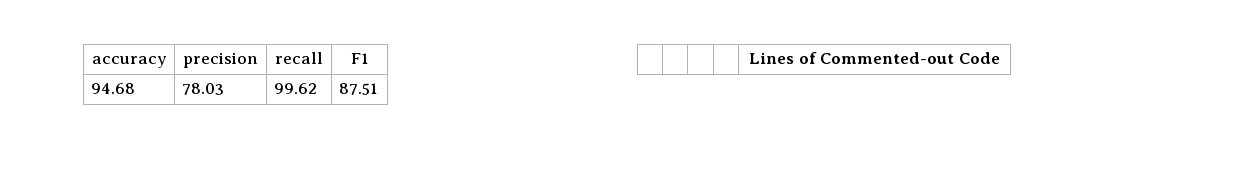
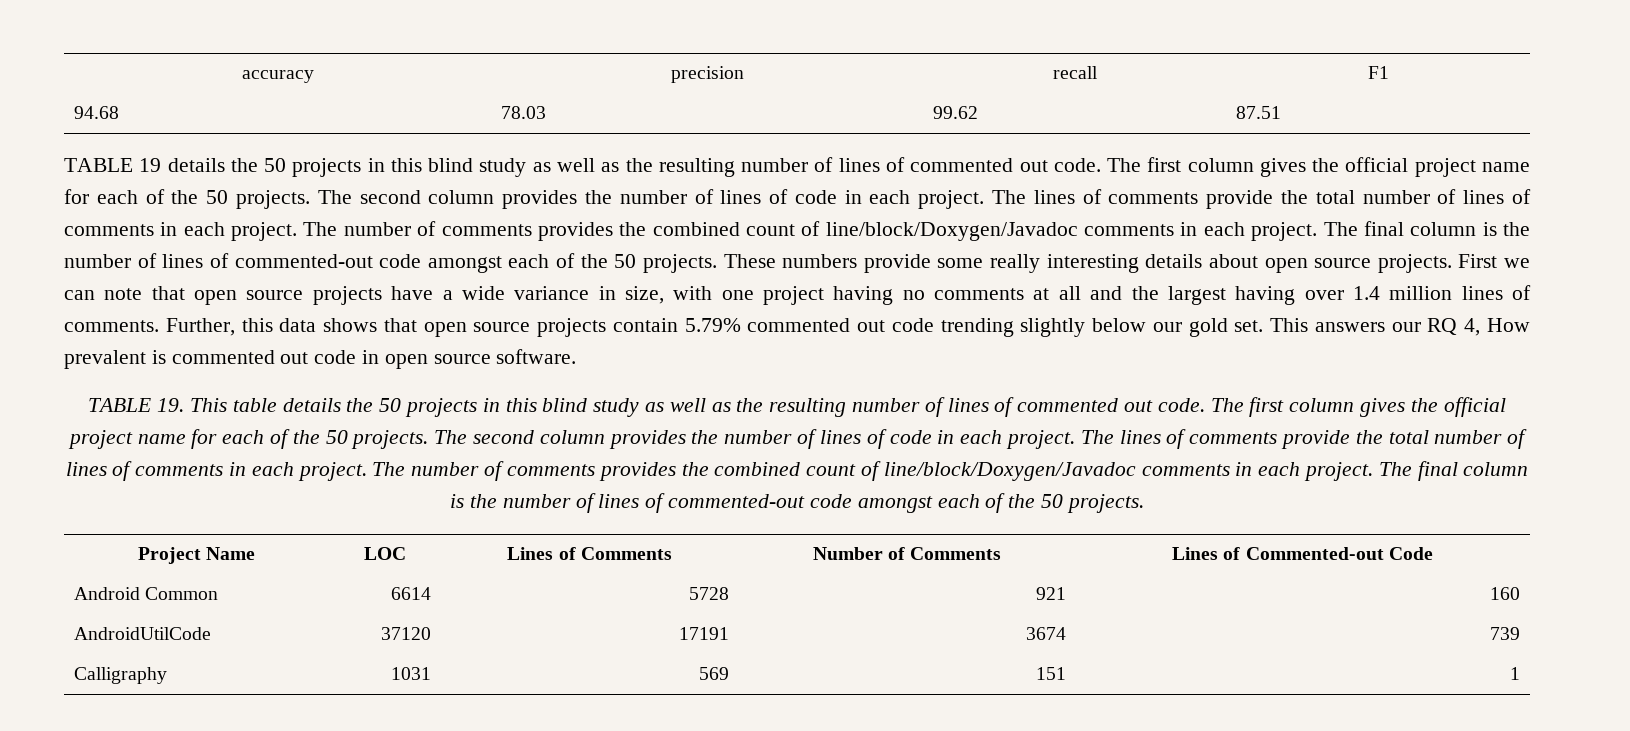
- | | | | Lines of Commented-out Code
+ TABLE 19 details the 50 projects in this blind study as well as the resulting number of lines of commented out code. The first column gives the official project name for each of the 50 projects. The second column provides the number of lines of code in each project. The lines of comments provide the total number of lines of comments in each project. The number of comments provides the combined count of line/block/Doxygen/Javadoc comments in each project. The final column is the number of lines of commented-out code amongst each of the 50 projects. These numbers provide some really interesting details about open source projects. First we can note that open source projects have a wide variance in size, with one project having no comments at all and the largest having over 1.4 million lines of comments. Further, this data shows that open source projects contain 5.79% commented out code trending slightly below our gold set. This answers our RQ 4, How prevalent is commented out code in open source software.
+ TABLE 19. This table details the 50 projects in this blind study as well as the resulting number of lines of commented out code. The first column gives the official project name for each of the 50 projects. The second column provides the number of lines of code in each project. The lines of comments provide the total number of lines of comments in each project. The number of comments provides the combined count of line/block/Doxygen/Javadoc comments in each project. The final column is the number of lines of commented-out code amongst each of the 50 projects.
+ Project Name | LOC | Lines of Comments | Number of Comments | Lines of Commented-out Code
+ Android Common | 6614 | 5728 | 921 | 160
+ AndroidUtilCode | 37120 | 17191 | 3674 | 739
+ Calligraphy | 1031 | 569 | 151 | 1

